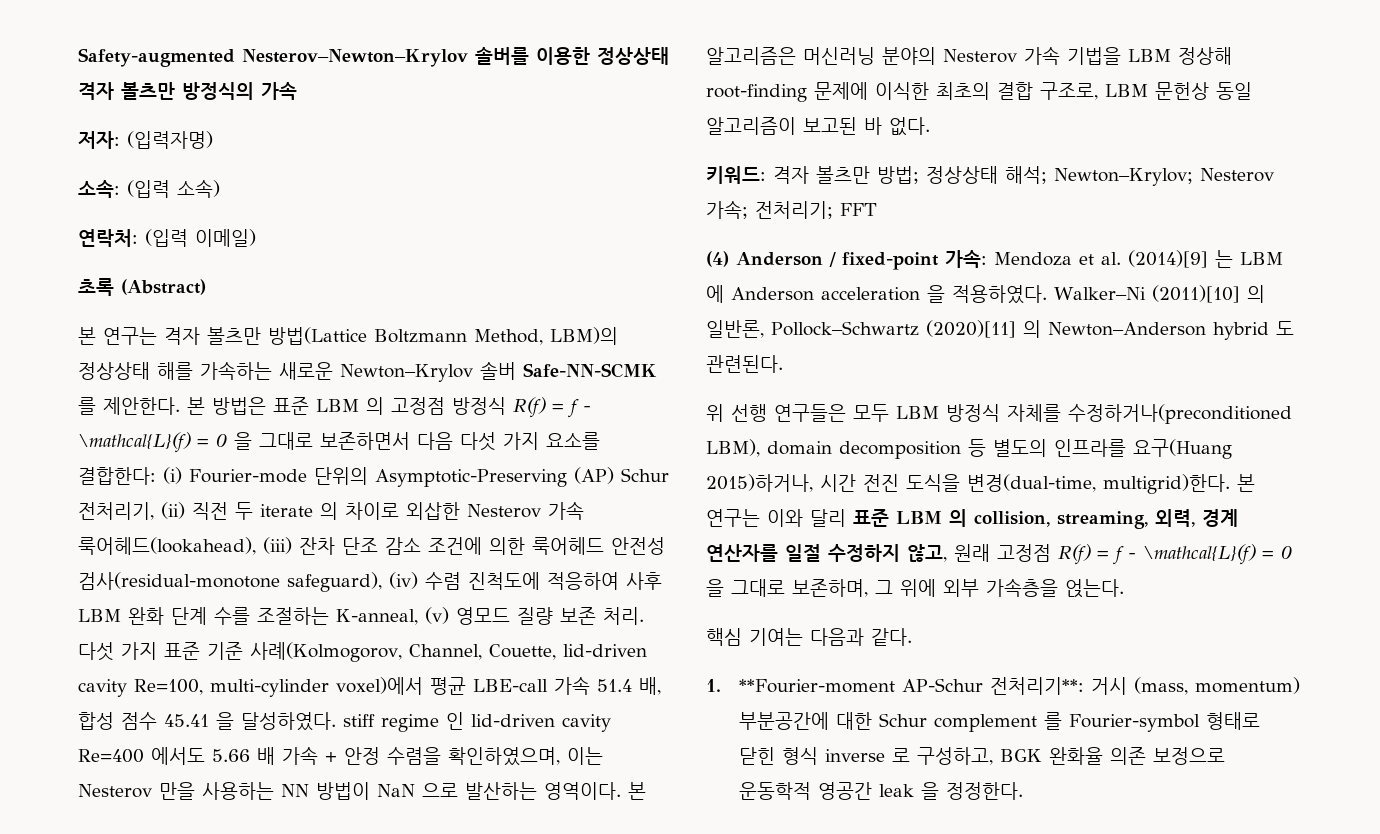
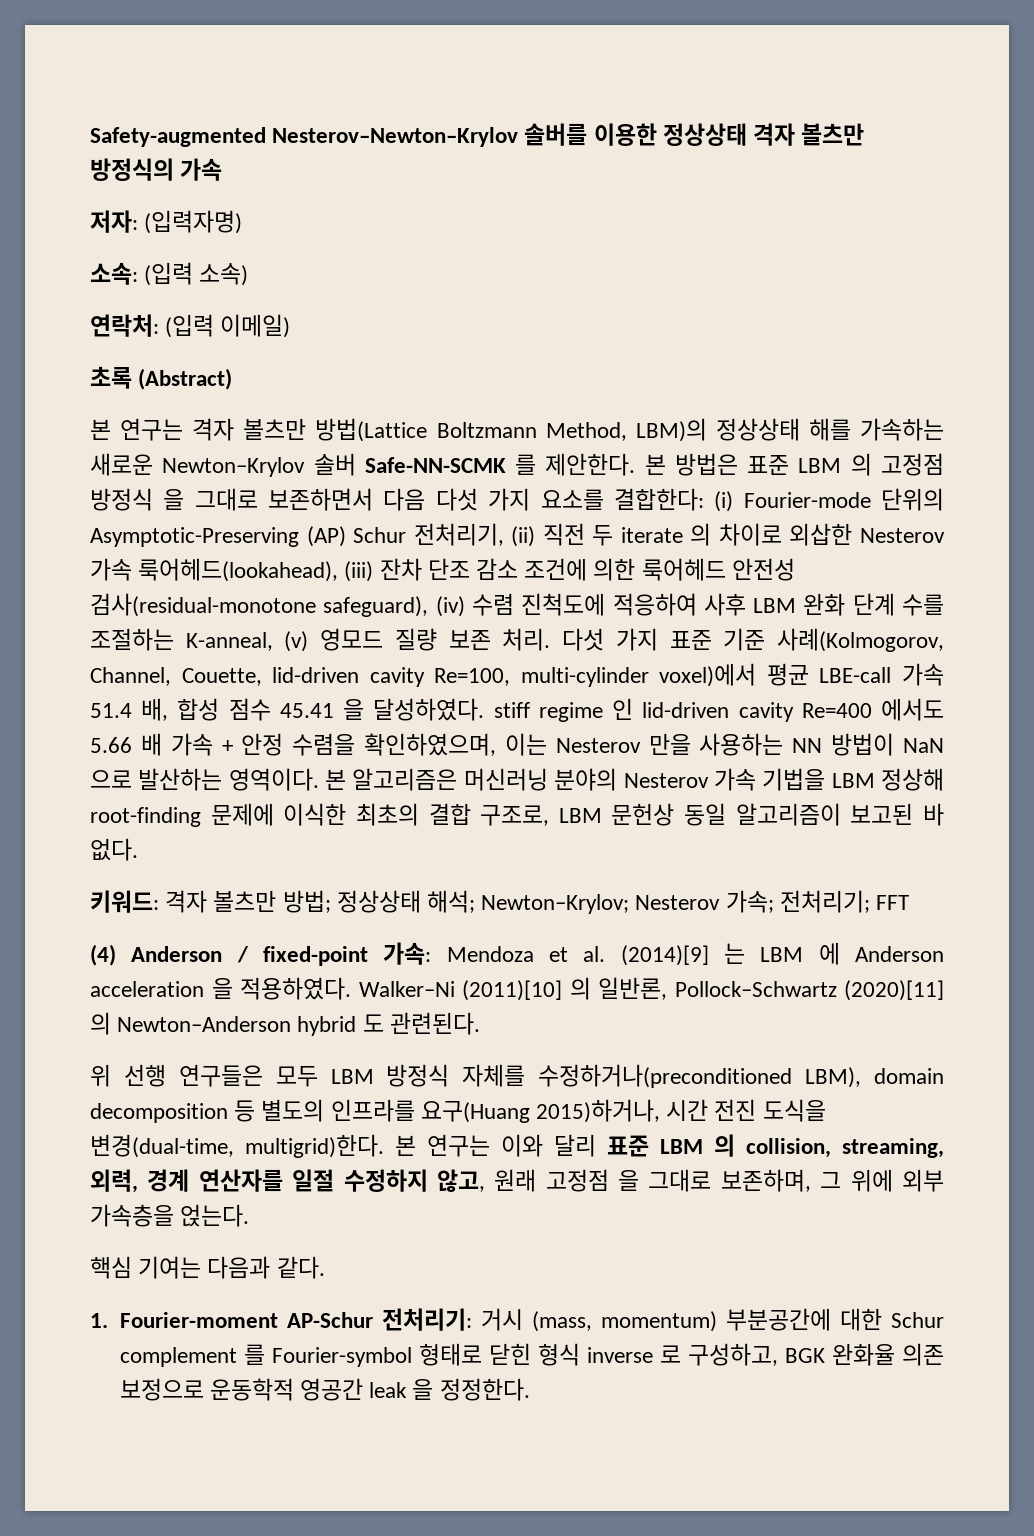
- 본 방법은 표준 LBM 의 고정점 방정식 R(f) = f - \mathcal{L}(f) = 0 을 그대로 보존하면서 다음 다섯 가지 요소를 결합한다: (i) Fourier-mode 단위의 Asymptotic-Preserving (AP) Schur 전처리기, (ii) 직전 두 iterate 의 차이로 외삽한 Nesterov 가속 룩어헤드(lookahead), (iii) 잔차 단조 감소 조건에 의한 룩어헤드 안전성 검사(residual-monotone safeguard), (iv) 수렴 진척도에 적응하여 사후 LBM 완화 단계 수를 조절하는 K-anneal, (v) 영모드 질량 보존 처리.
+ 본 방법은 표준 LBM 의 고정점 방정식 을 그대로 보존하면서 다음 다섯 가지 요소를 결합한다: (i) Fourier-mode 단위의 Asymptotic-Preserving (AP) Schur 전처리기, (ii) 직전 두 iterate 의 차이로 외삽한 Nesterov 가속 룩어헤드(lookahead), (iii) 잔차 단조 감소 조건에 의한 룩어헤드 안전성 검사(residual-monotone safeguard), (iv) 수렴 진척도에 적응하여 사후 LBM 완화 단계 수를 조절하는 K-anneal, (v) 영모드 질량 보존 처리.
- 본 연구는 이와 달리 표준 LBM 의 collision, streaming, 외력, 경계 연산자를 일절 수정하지 않고, 원래 고정점 R(f) = f - \mathcal{L}(f) = 0 을 그대로 보존하며, 그 위에 외부 가속층을 얹는다.
+ 본 연구는 이와 달리 표준 LBM 의 collision, streaming, 외력, 경계 연산자를 일절 수정하지 않고, 원래 고정점 을 그대로 보존하며, 그 위에 외부 가속층을 얹는다.
- 1. **Fourier-moment AP-Schur 전처리기**: 거시 (mass, momentum) 부분공간에 대한 Schur complement 를 Fourier-symbol 형태로 닫힌 형식 inverse 로 구성하고, BGK 완화율 의존 보정으로 운동학적 영공간 leak 을 정정한다.
+ 1. Fourier-moment AP-Schur 전처리기: 거시 (mass, momentum) 부분공간에 대한 Schur complement 를 Fourier-symbol 형태로 닫힌 형식 inverse 로 구성하고, BGK 완화율 의존 보정으로 운동학적 영공간 leak 을 정정한다.

